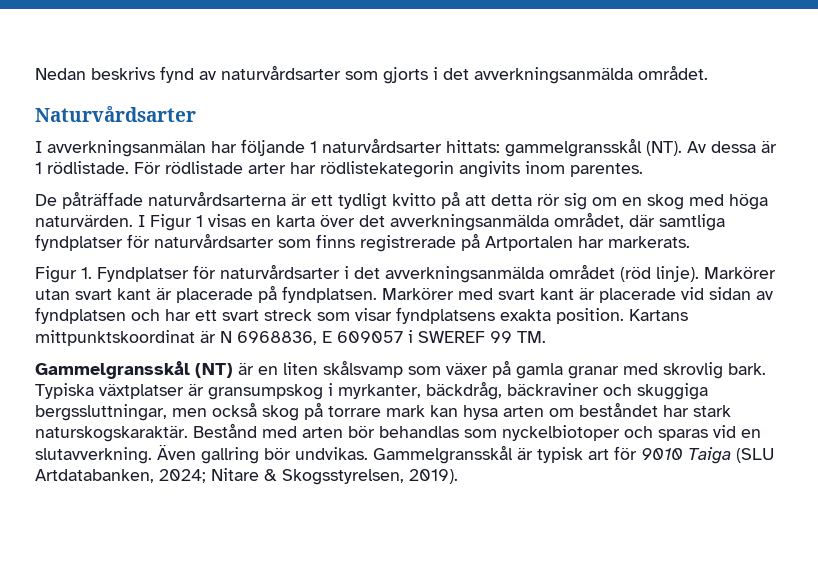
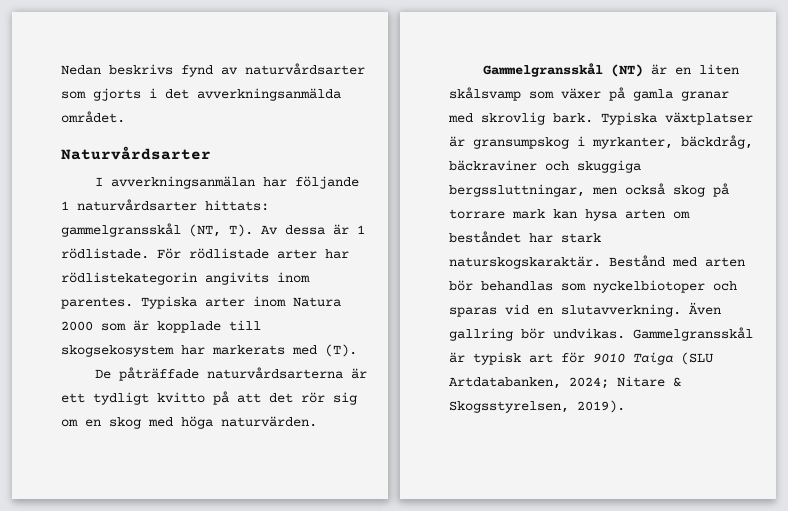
- I avverkningsanmälan har följande 1 naturvårdsarter hittats: gammelgransskål (NT). Av dessa är 1 rödlistade.
+ I avverkningsanmälan har följande 1 naturvårdsarter hittats: gammelgransskål (NT, T). Av dessa är 1 rödlistade.
+ Typiska arter inom Natura 2000 som är kopplade till skogsekosystem har markerats med (T).
- De påträffade naturvårdsarterna är ett tydligt kvitto på att detta rör sig om en skog med höga naturvärden. I Figur 1 visas en karta över det avverkningsanmälda området, där samtliga fyndplatser för naturvårdsarter som finns registrerade på Artportalen har markerats.
- Figur 1. Fyndplatser för naturvårdsarter i det avverkningsanmälda området (röd linje). Markörer utan svart kant är placerade på fyndplatsen. Markörer med svart kant är placerade vid sidan av fyndplatsen och har ett svart streck som visar fyndplatsens exakta position. Kartans mittpunktskoordinat är N 6968836, E 609057 i SWEREF 99 TM.
+ De påträffade naturvårdsarterna är ett tydligt kvitto på att det rör sig om en skog med höga naturvärden.

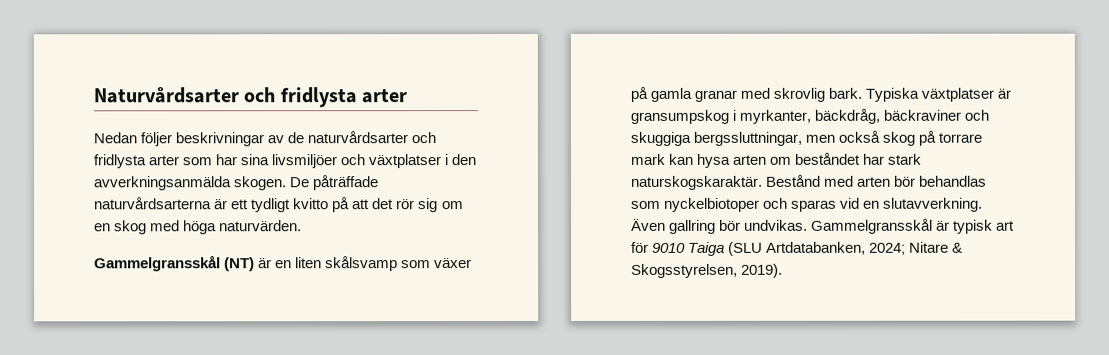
- Nedan beskrivs fynd av naturvårdsarter som gjorts i det avverkningsanmälda området.
- Naturvårdsarter
- I avverkningsanmälan har följande 1 naturvårdsarter hittats: gammelgransskål (NT, T). Av dessa är 1 rödlistade. För rödlistade arter har rödlistekategorin angivits inom parentes. Typiska arter inom Natura 2000 som är kopplade till skogsekosystem har markerats med (T).
- De påträffade naturvårdsarterna är ett tydligt kvitto på att det rör sig om en skog med höga naturvärden.
+ Naturvårdsarter och fridlysta arter
+ Nedan följer beskrivningar av de naturvårdsarter och fridlysta arter som har sina livsmiljöer och växtplatser i den avverkningsanmälda skogen. De påträffade naturvårdsarterna är ett tydligt kvitto på att det rör sig om en skog med höga naturvärden.

